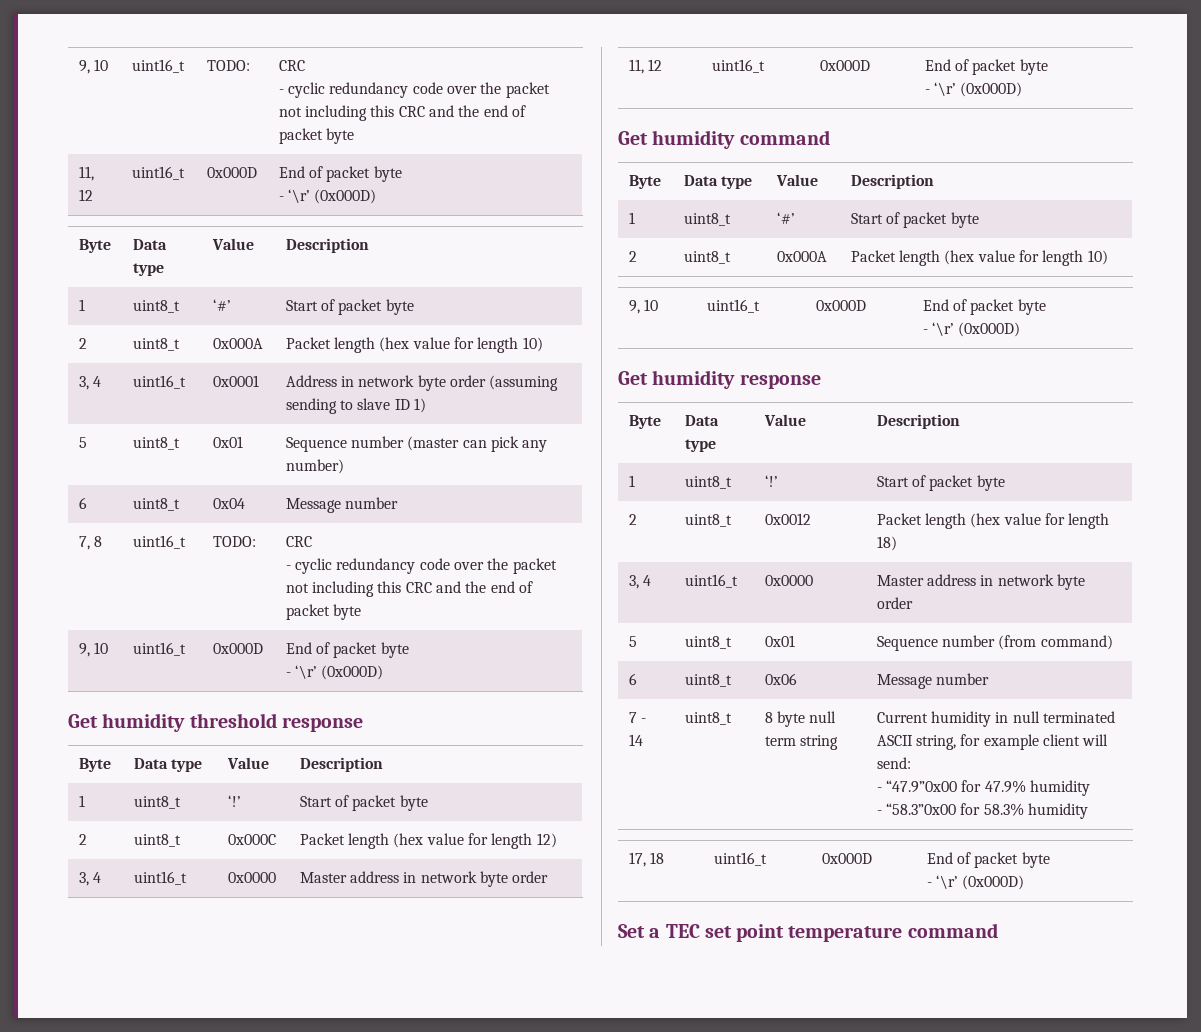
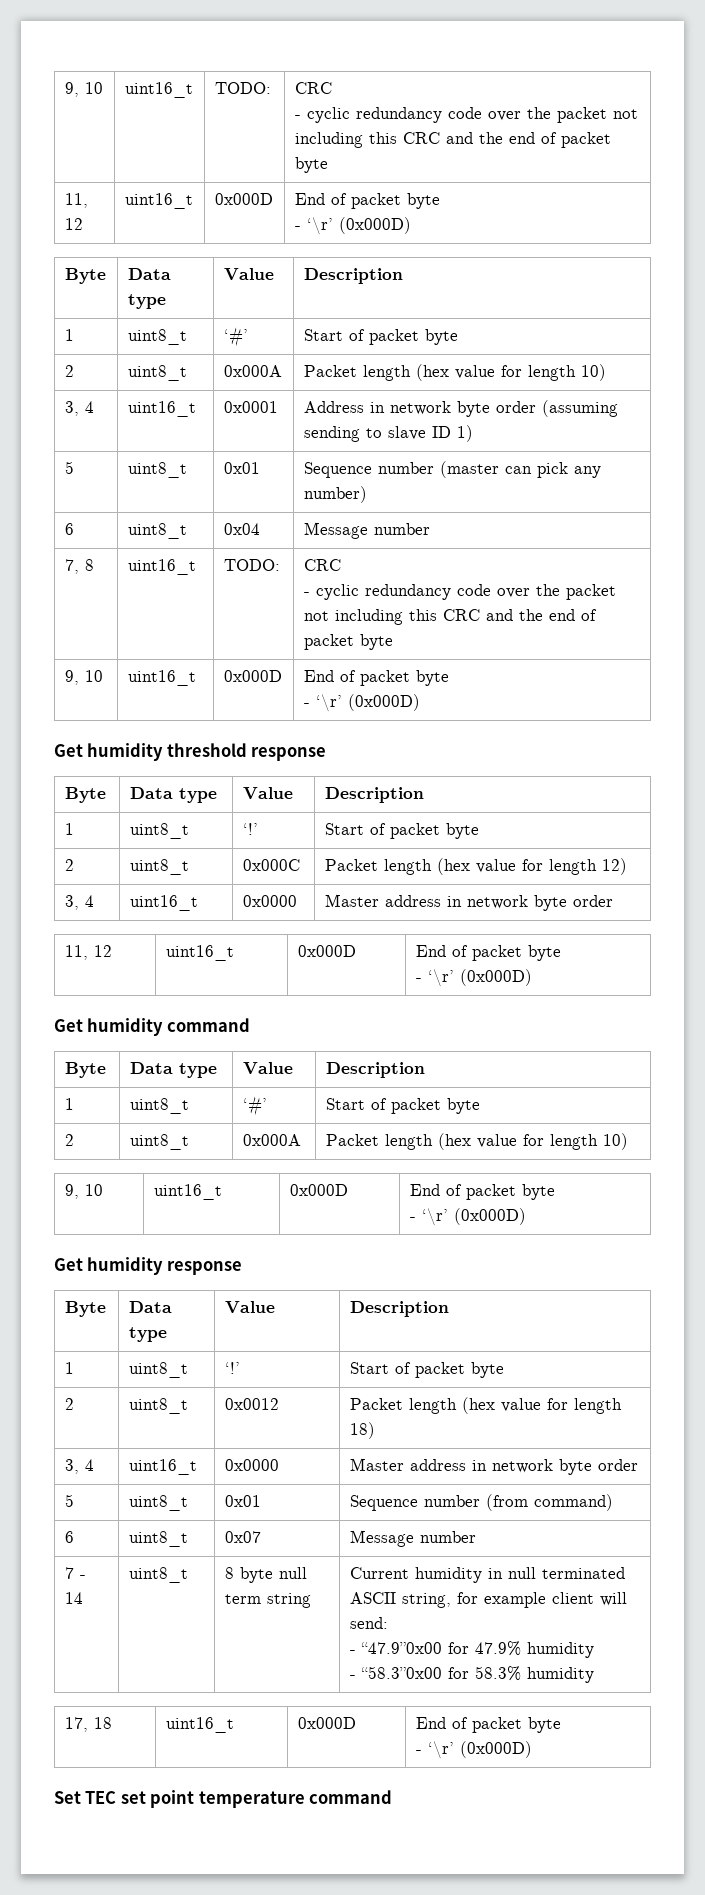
- 6 | uint8_t | 0x06 | Message number
+ 6 | uint8_t | 0x07 | Message number
- Set a TEC set point temperature command
+ Set TEC set point temperature command

